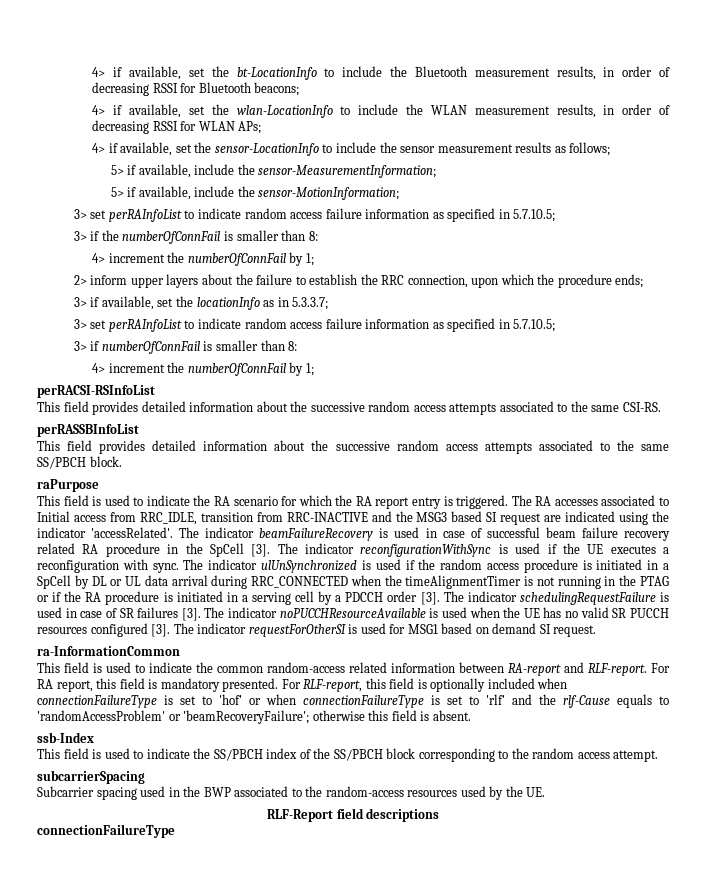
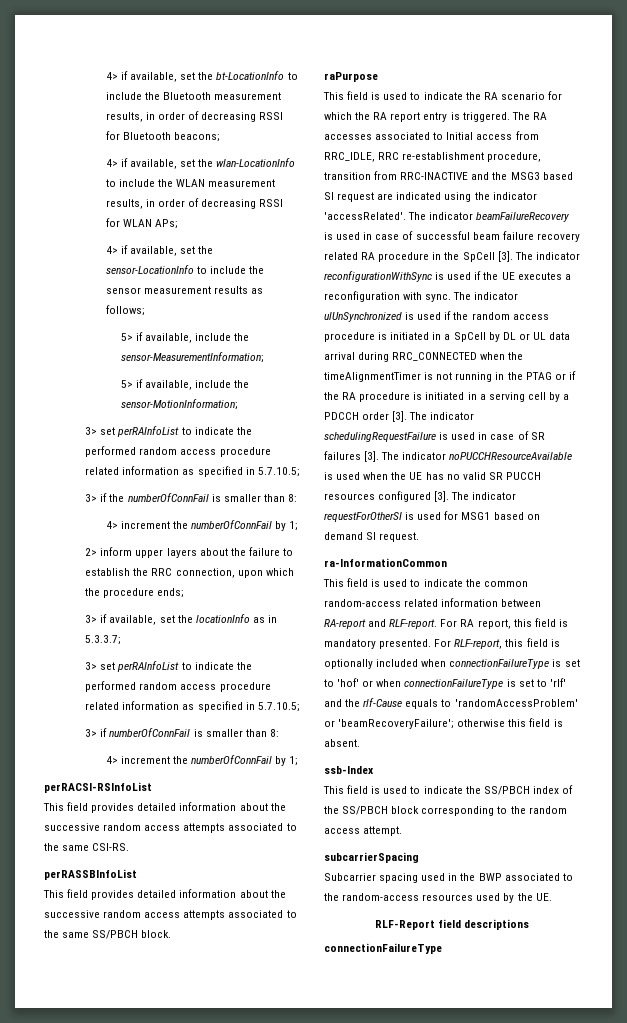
  5> if available, include the sensor-MotionInformation;
- 3> set perRAInfoList to indicate random access failure information as specified in 5.7.10.5;
+ 3> set perRAInfoList to indicate the performed random access procedure related information as specified in 5.7.10.5;
  3> if available, set the locationInfo as in 5.3.3.7;
- 3> set perRAInfoList to indicate random access failure information as specified in 5.7.10.5;
+ 3> set perRAInfoList to indicate the performed random access procedure related information as specified in 5.7.10.5;
- The RA accesses associated to Initial access from RRC_IDLE, transition from RRC-INACTIVE and the MSG3 based SI request are indicated using the indicator 'accessRelated'.
+ The RA accesses associated to Initial access from RRC_IDLE, RRC re-establishment procedure, transition from RRC-INACTIVE and the MSG3 based SI request are indicated using the indicator 'accessRelated'.

